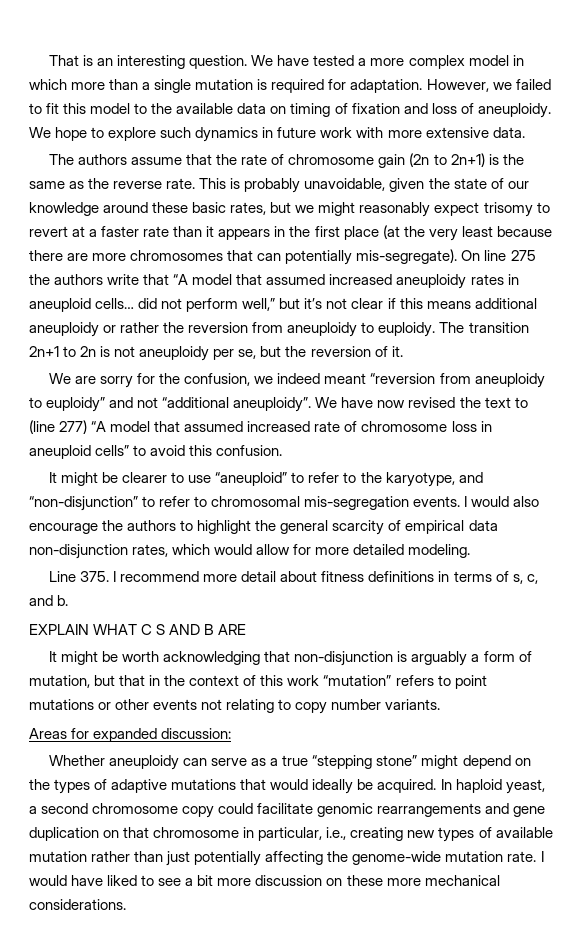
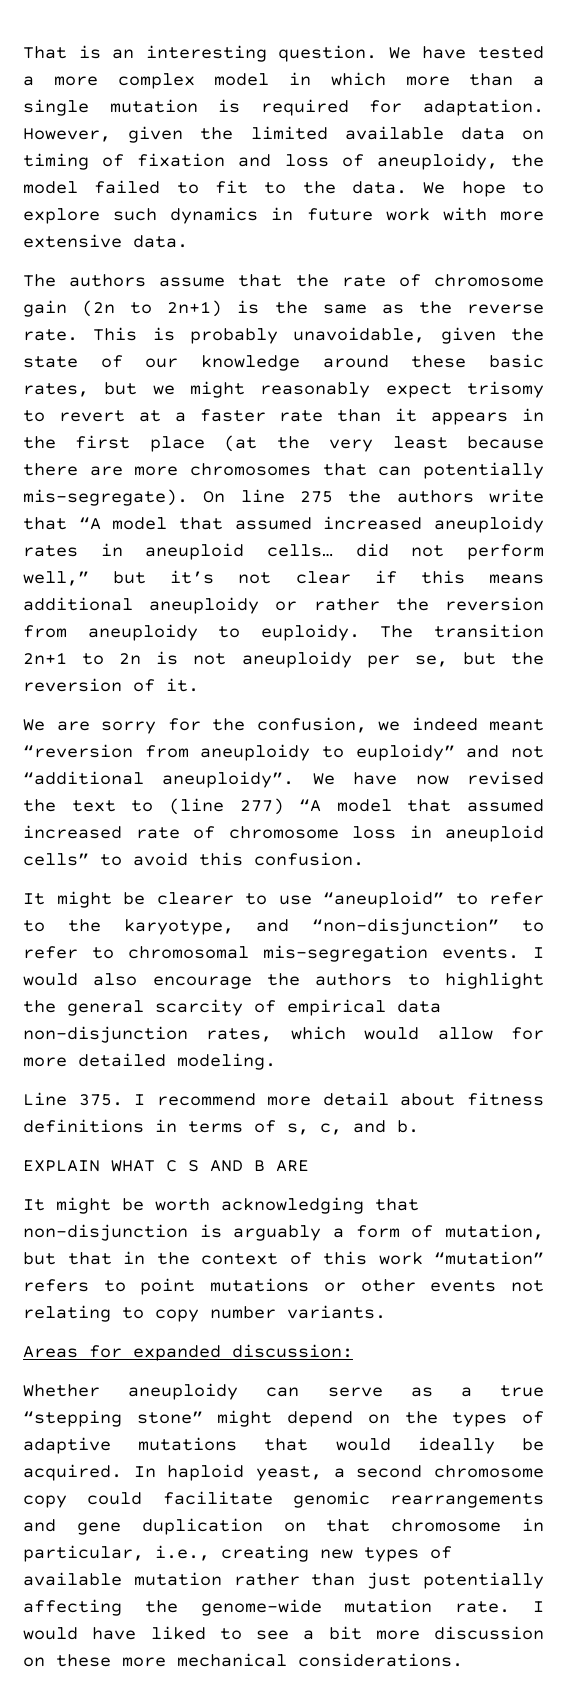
- However, we failed to fit this model to the available data on timing of fixation and loss of aneuploidy.
+ However, given the limited available data on timing of fixation and loss of aneuploidy, the model failed to fit to the data.

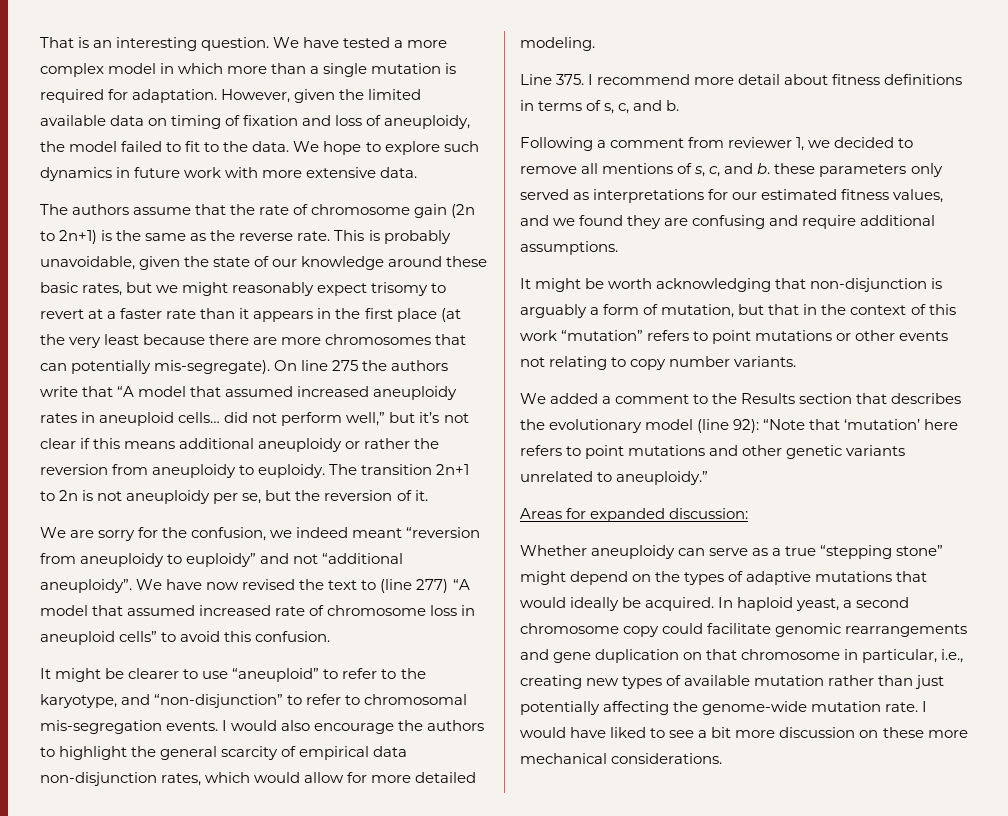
- EXPLAIN WHAT C S AND B ARE
+ Following a comment from reviewer 1, we decided to remove all mentions of s, c, and b. these parameters only served as interpretations for our estimated fitness values, and we found they are confusing and require additional assumptions.
+ We added a comment to the Results section that describes the evolutionary model (line 92): “Note that ‘mutation’ here refers to point mutations and other genetic variants unrelated to aneuploidy.”

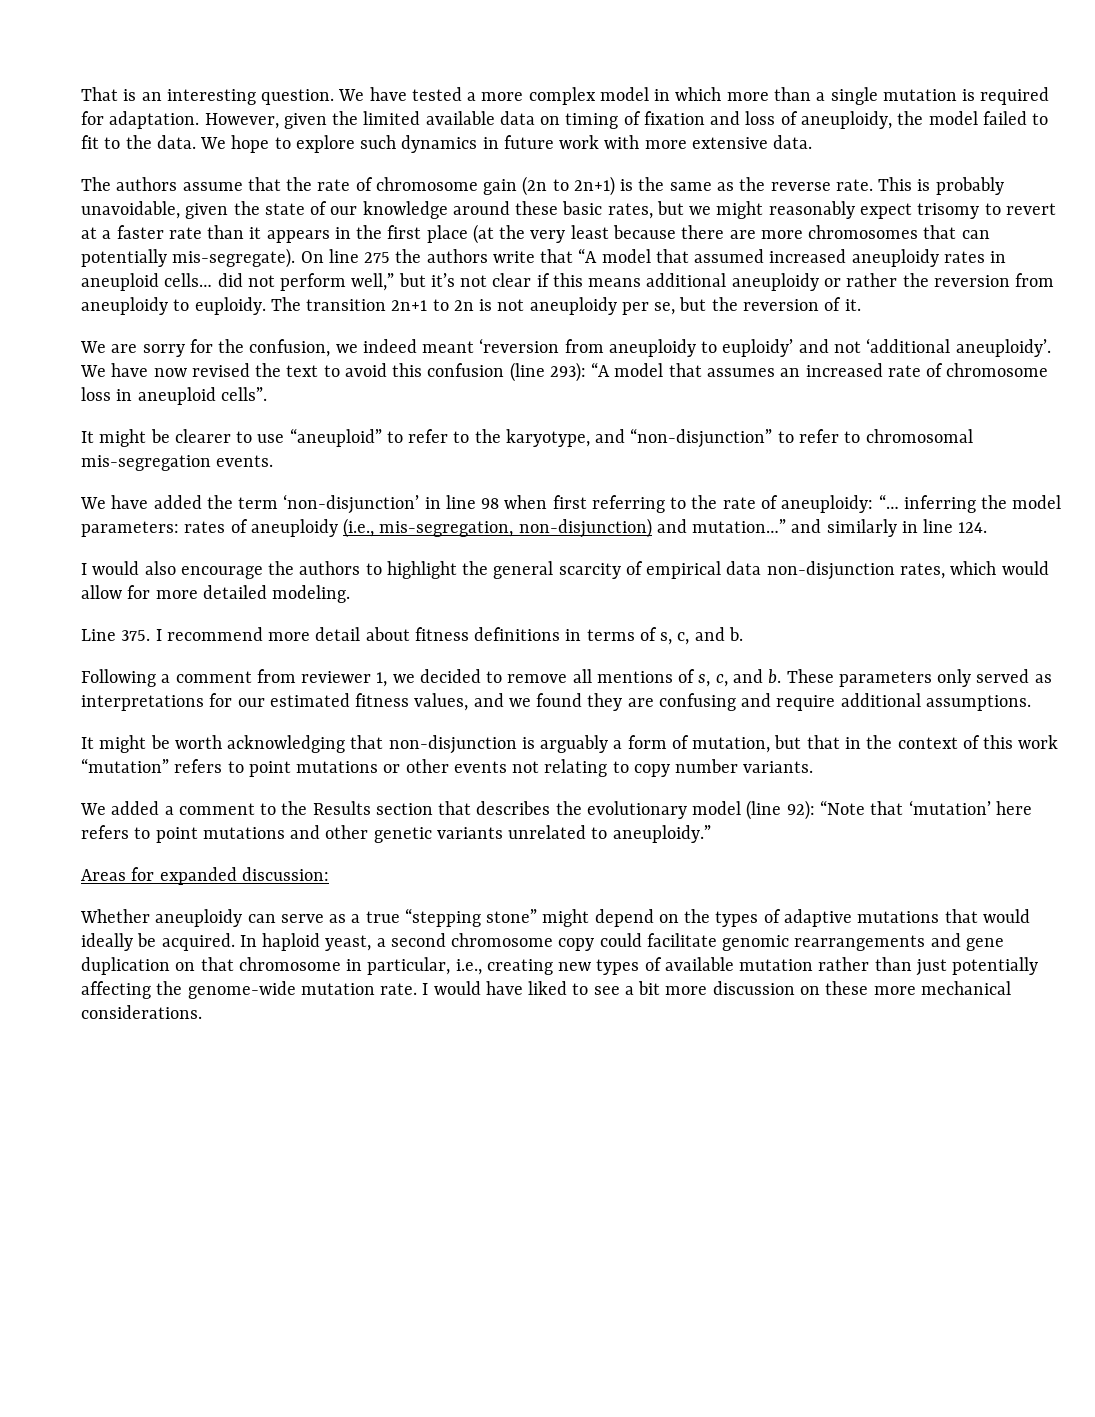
- We are sorry for the confusion, we indeed meant “reversion from aneuploidy to euploidy” and not “additional aneuploidy”.
+ We are sorry for the confusion, we indeed meant ‘reversion from aneuploidy to euploidy’ and not ‘additional aneuploidy’.
- We have now revised the text to (line 277) “A model that assumed increased rate of chromosome loss in aneuploid cells” to avoid this confusion.
+ We have now revised the text to avoid this confusion (line 293): “A model that assumes an increased rate of chromosome loss in aneuploid cells”.
- It might be clearer to use “aneuploid” to refer to the karyotype, and “non-disjunction” to refer to chromosomal mis-segregation events. I would also encourage the authors to highlight the general scarcity of empirical data non-disjunction rates, which would allow for more detailed modeling.
+ It might be clearer to use “aneuploid” to refer to the karyotype, and “non-disjunction” to refer to chromosomal mis-segregation events.
+ We have added the term ‘non-disjunction’ in line 98 when first referring to the rate of aneuploidy: “… inferring the model parameters: rates of aneuploidy (i.e., mis-segregation, non-disjunction) and mutation…” and similarly in line 124.
+ I would also encourage the authors to highlight the general scarcity of empirical data non-disjunction rates, which would allow for more detailed modeling.
- Following a comment from reviewer 1, we decided to remove all mentions of s, c, and b. these parameters only served as interpretations for our estimated fitness values, and we found they are confusing and require additional assumptions.
+ Following a comment from reviewer 1, we decided to remove all mentions of s, c, and b. These parameters only served as interpretations for our estimated fitness values, and we found they are confusing and require additional assumptions.

